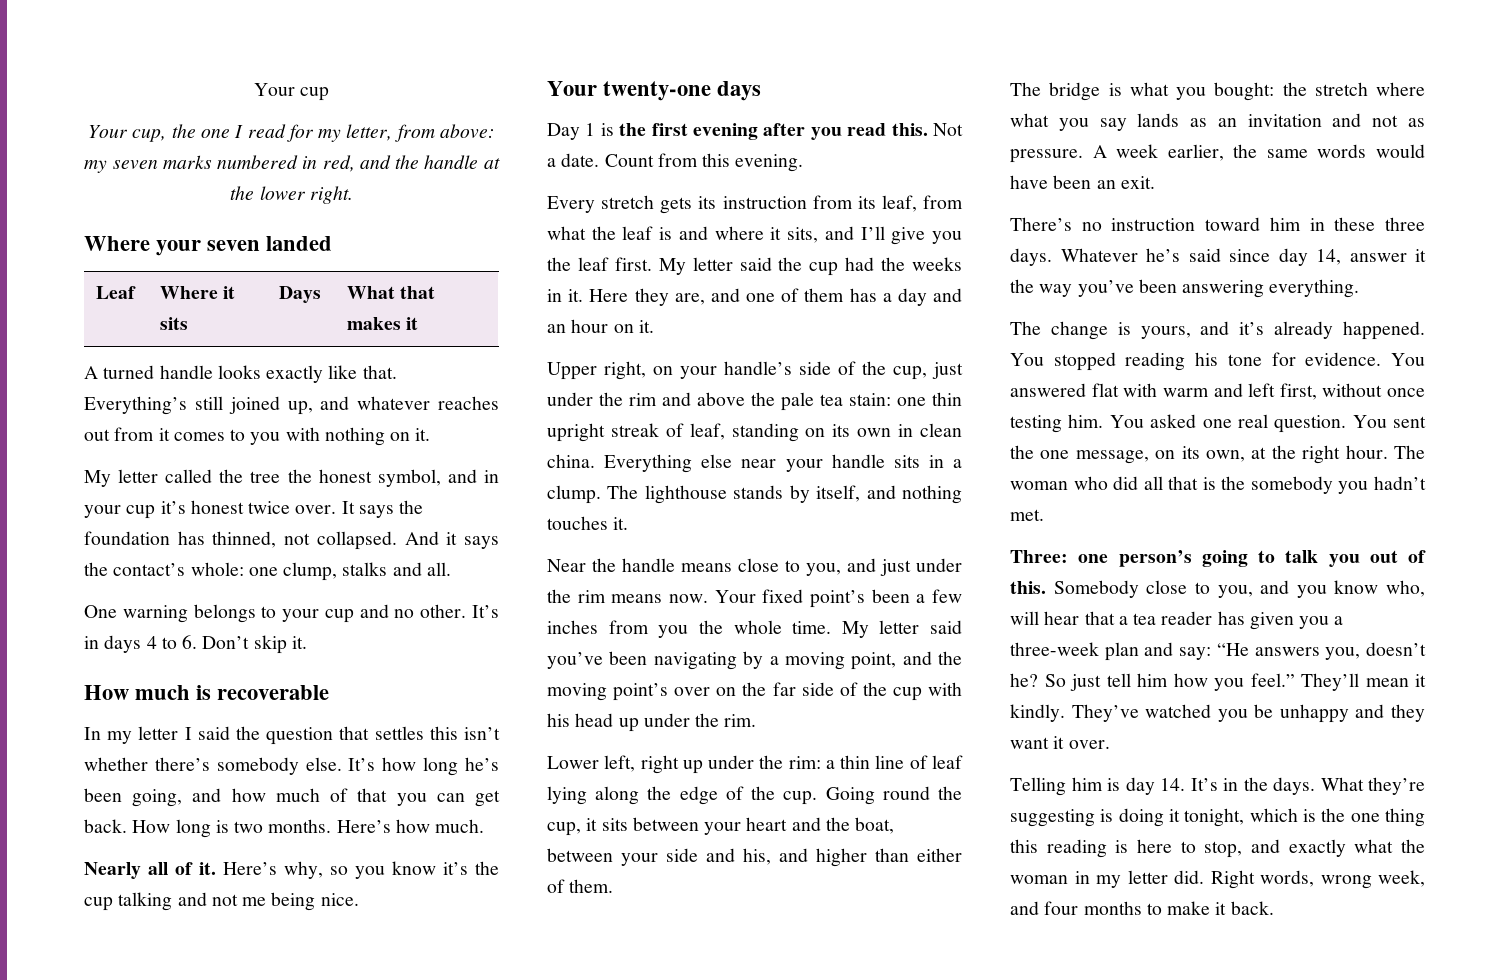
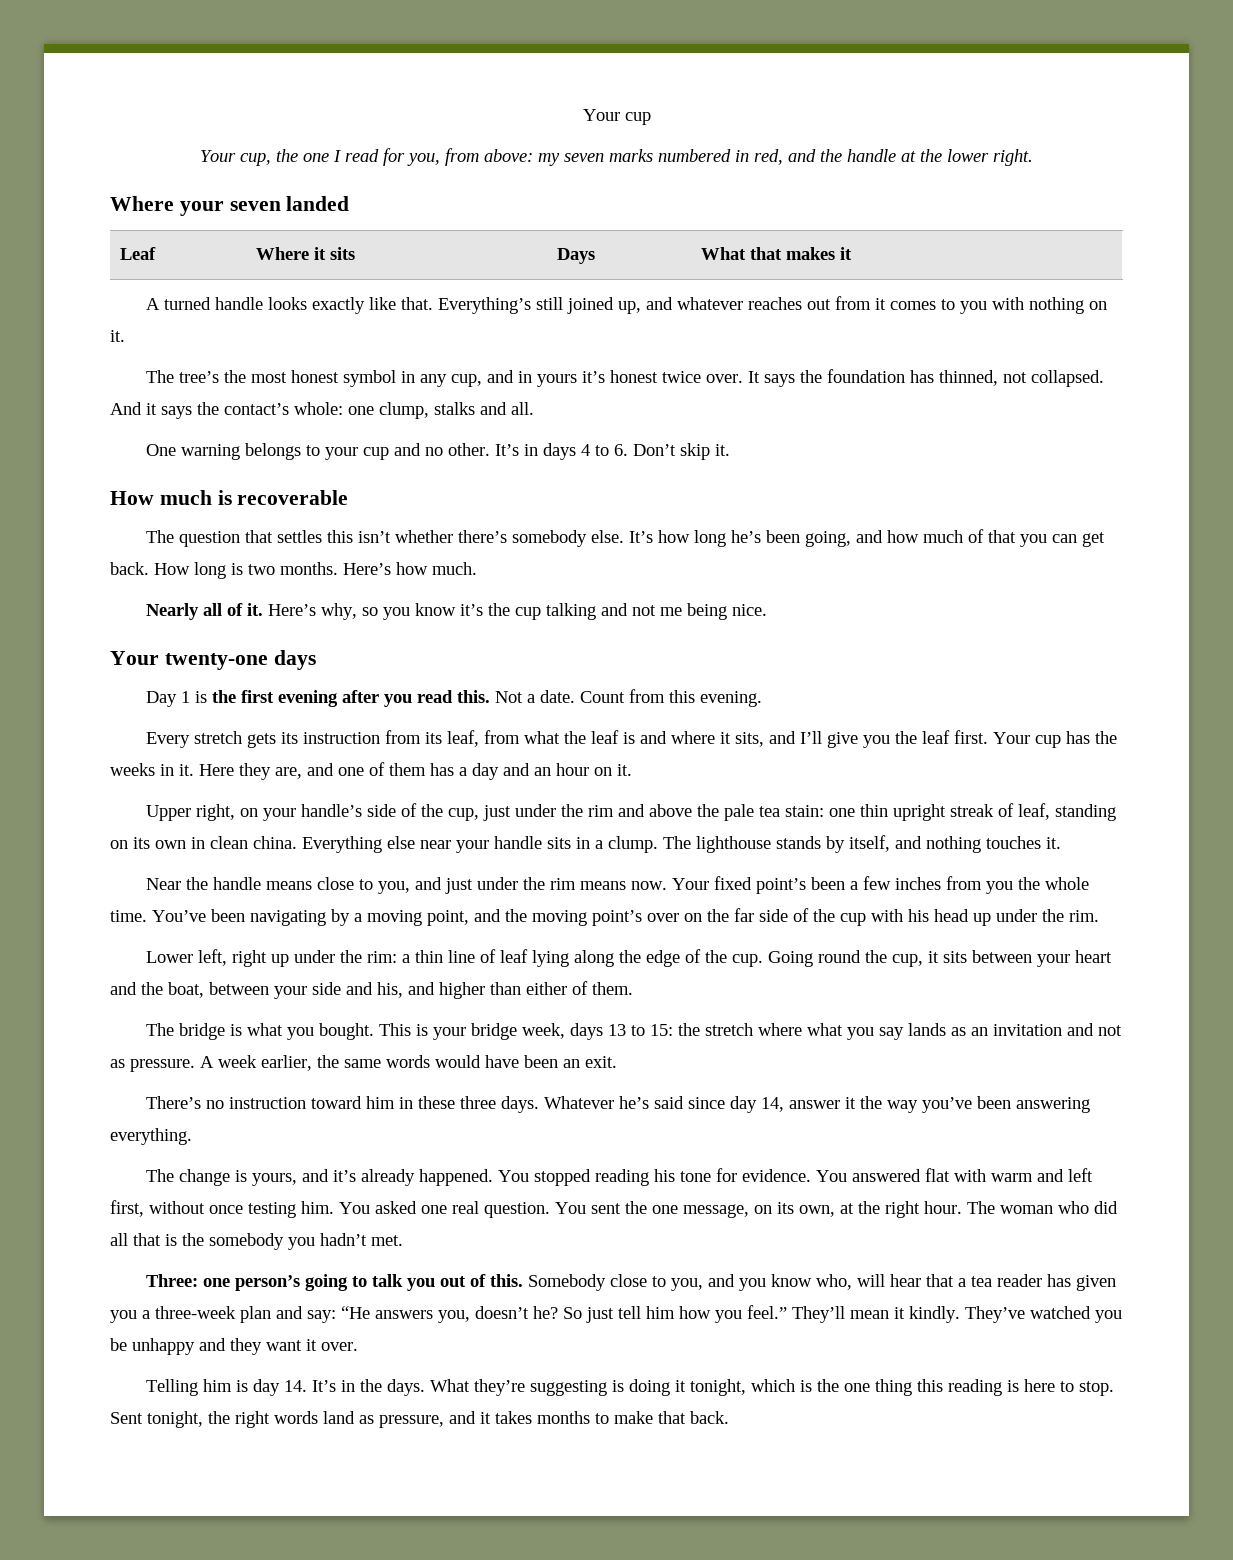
- Your cup, the one I read for my letter, from above: my seven marks numbered in red, and the handle at the lower right.
+ Your cup, the one I read for you, from above: my seven marks numbered in red, and the handle at the lower right.
- My letter called the tree the honest symbol, and in your cup it’s honest twice over.
+ The tree’s the most honest symbol in any cup, and in yours it’s honest twice over.
- In my letter I said the question that settles this isn’t whether there’s somebody else.
+ The question that settles this isn’t whether there’s somebody else.
- My letter said the cup had the weeks in it.
+ Your cup has the weeks in it.
- My letter said you’ve been navigating by a moving point, and the moving point’s over on the far side of the cup with his head up under the rim.
+ You’ve been navigating by a moving point, and the moving point’s over on the far side of the cup with his head up under the rim.
- The bridge is what you bought: the stretch where what you say lands as an invitation and not as pressure.
+ The bridge is what you bought. This is your bridge week, days 13 to 15: the stretch where what you say lands as an invitation and not as pressure.
- What they’re suggesting is doing it tonight, which is the one thing this reading is here to stop, and exactly what the woman in my letter did. Right words, wrong week, and four months to make it back.
+ What they’re suggesting is doing it tonight, which is the one thing this reading is here to stop. Sent tonight, the right words land as pressure, and it takes months to make that back.

